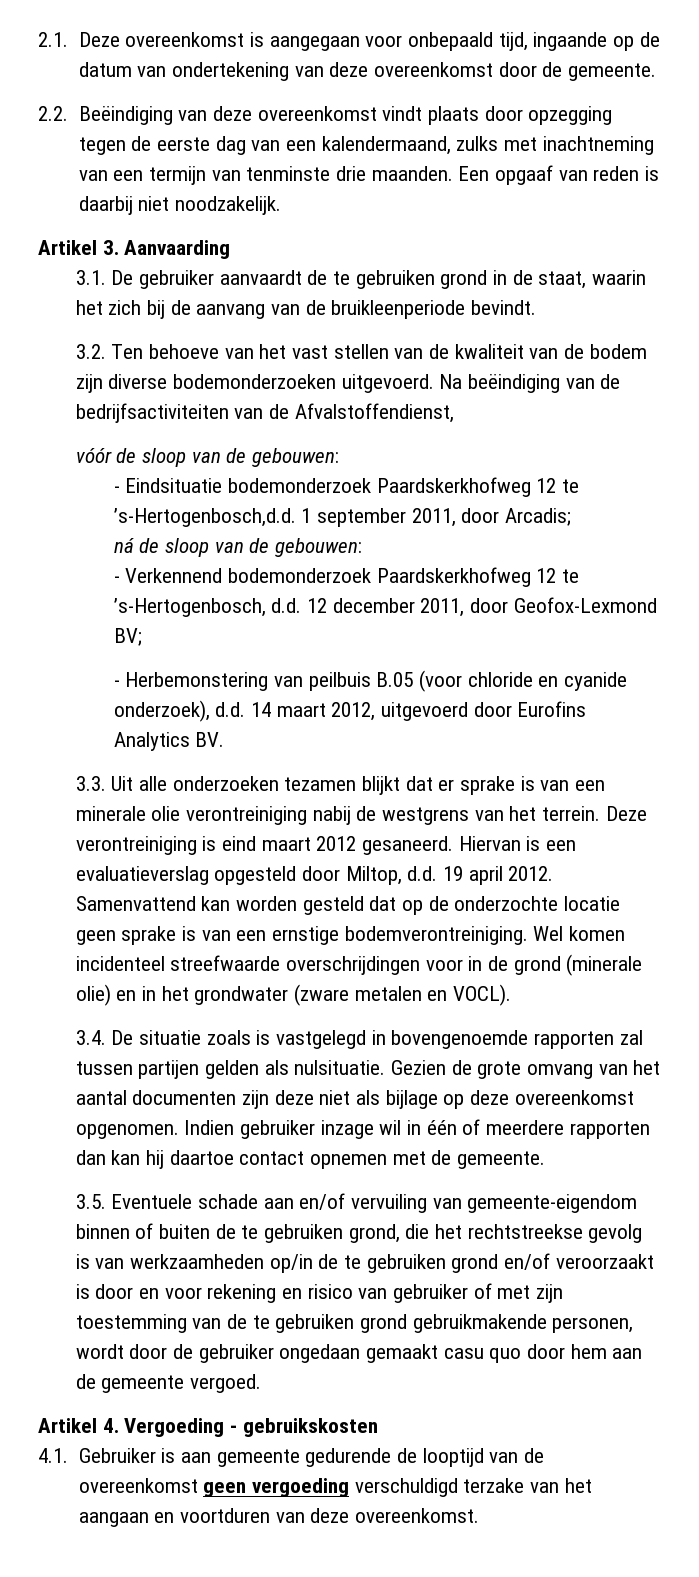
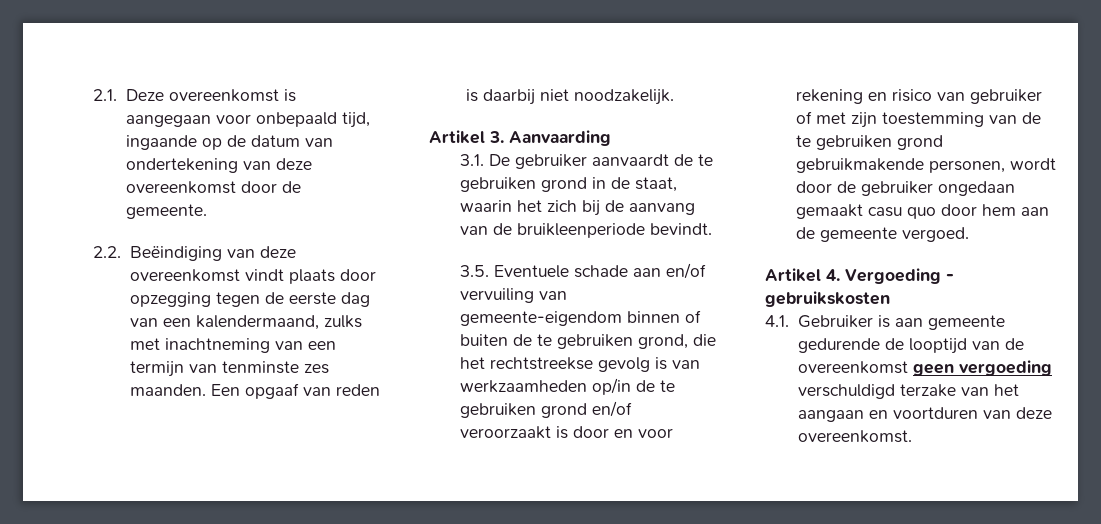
- 2.2. Beëindiging van deze overeenkomst vindt plaats door opzegging tegen de eerste dag van een kalendermaand, zulks met inachtneming van een termijn van tenminste drie maanden.
+ 2.2. Beëindiging van deze overeenkomst vindt plaats door opzegging tegen de eerste dag van een kalendermaand, zulks met inachtneming van een termijn van tenminste zes maanden.
- 3.2. Ten behoeve van het vast stellen van de kwaliteit van de bodem zijn diverse bodemonderzoeken uitgevoerd. Na beëindiging van de bedrijfsactiviteiten van de Afvalstoffendienst,
- vóór de sloop van de gebouwen:
- - Eindsituatie bodemonderzoek Paardskerkhofweg 12 te ’s-Hertogenbosch,d.d. 1 september 2011, door Arcadis;
- ná de sloop van de gebouwen:
- - Verkennend bodemonderzoek Paardskerkhofweg 12 te ’s-Hertogenbosch, d.d. 12 december 2011, door Geofox-Lexmond BV;
- - Herbemonstering van peilbuis B.05 (voor chloride en cyanide onderzoek), d.d. 14 maart 2012, uitgevoerd door Eurofins Analytics BV.
- 3.3. Uit alle onderzoeken tezamen blijkt dat er sprake is van een minerale olie verontreiniging nabij de westgrens van het terrein. Deze verontreiniging is eind maart 2012 gesaneerd. Hiervan is een evaluatieverslag opgesteld door Miltop, d.d. 19 april 2012. Samenvattend kan worden gesteld dat op de onderzochte locatie geen sprake is van een ernstige bodemverontreiniging. Wel komen incidenteel streefwaarde overschrijdingen voor in de grond (minerale olie) en in het grondwater (zware metalen en VOCL).
- 3.4. De situatie zoals is vastgelegd in bovengenoemde rapporten zal tussen partijen gelden als nulsituatie. Gezien de grote omvang van het aantal documenten zijn deze niet als bijlage op deze overeenkomst opgenomen. Indien gebruiker inzage wil in één of meerdere rapporten dan kan hij daartoe contact opnemen met de gemeente.

